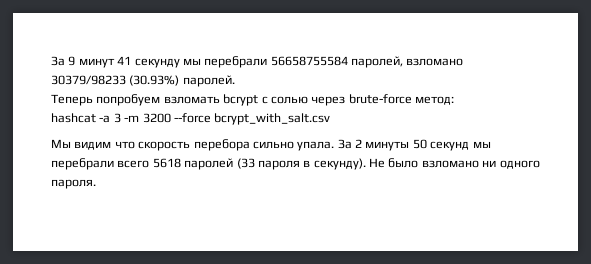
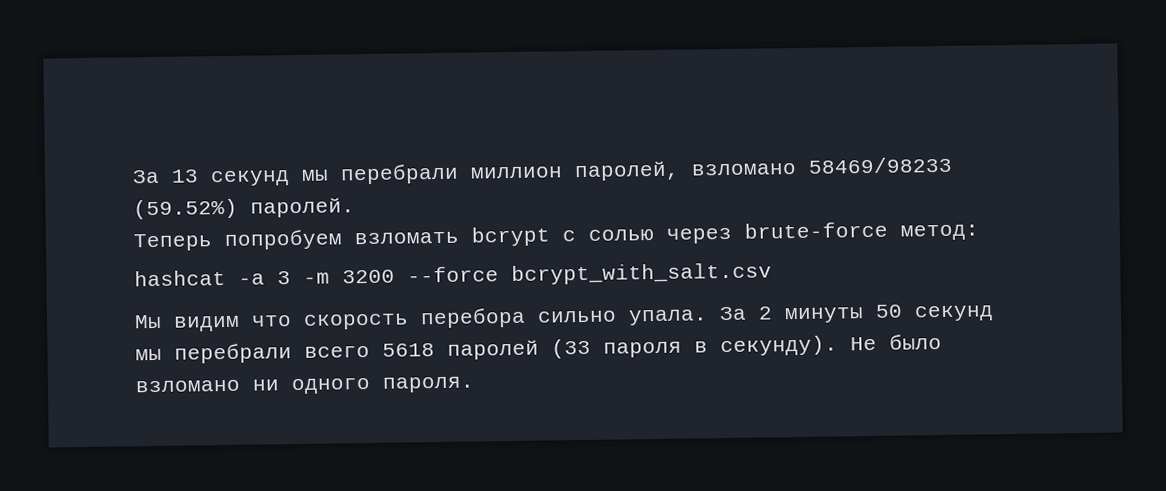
- За 9 минут 41 секунду мы перебрали 56658755584 паролей, взломано 30379/98233 (30.93%) паролей.
+ За 13 секунд мы перебрали миллион паролей, взломано 58469/98233 (59.52%) паролей.

